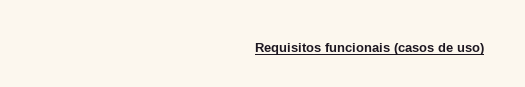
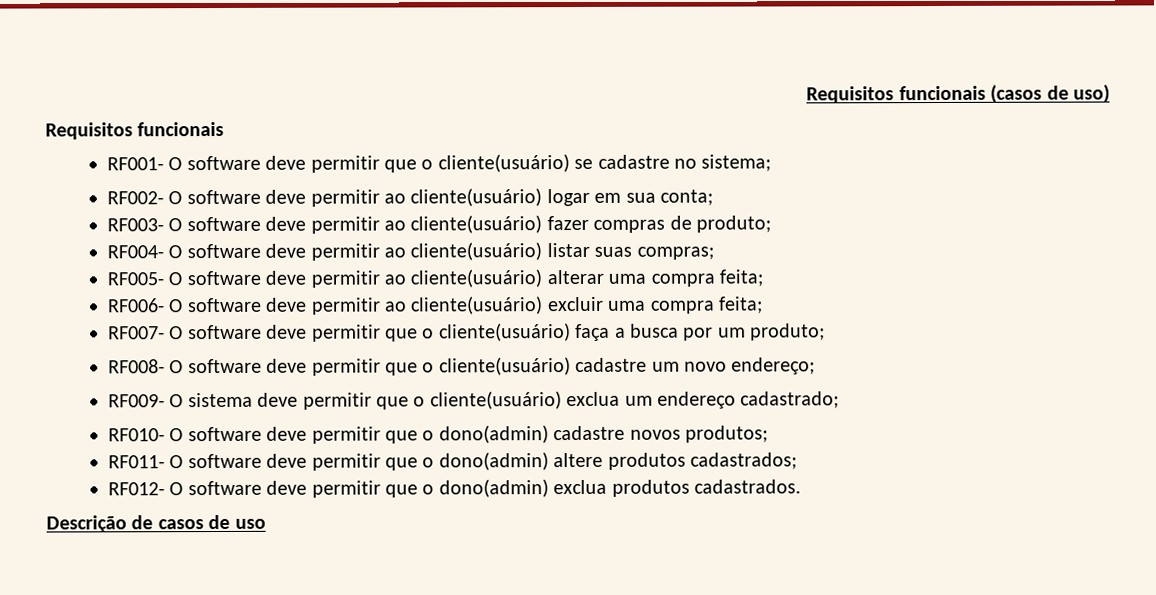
  Requisitos funcionais (casos de uso)
+ Requisitos funcionais
+ RF001- O software deve permitir que o cliente(usuário) se cadastre no sistema;
+ RF002- O software deve permitir ao cliente(usuário) logar em sua conta;
+ RF003- O software deve permitir ao cliente(usuário) fazer compras de produto;
+ RF004- O software deve permitir ao cliente(usuário) listar suas compras;
+ RF005- O software deve permitir ao cliente(usuário) alterar uma compra feita;
+ RF006- O software deve permitir ao cliente(usuário) excluir uma compra feita;
+ RF007- O software deve permitir que o cliente(usuário) faça a busca por um produto;
+ RF008- O software deve permitir que o cliente(usuário) cadastre um novo endereço;
+ RF009- O sistema deve permitir que o cliente(usuário) exclua um endereço cadastrado;
+ RF010- O software deve permitir que o dono(admin) cadastre novos produtos;
+ RF011- O software deve permitir que o dono(admin) altere produtos cadastrados;
+ RF012- O software deve permitir que o dono(admin) exclua produtos cadastrados.
+ Descrição de casos de uso

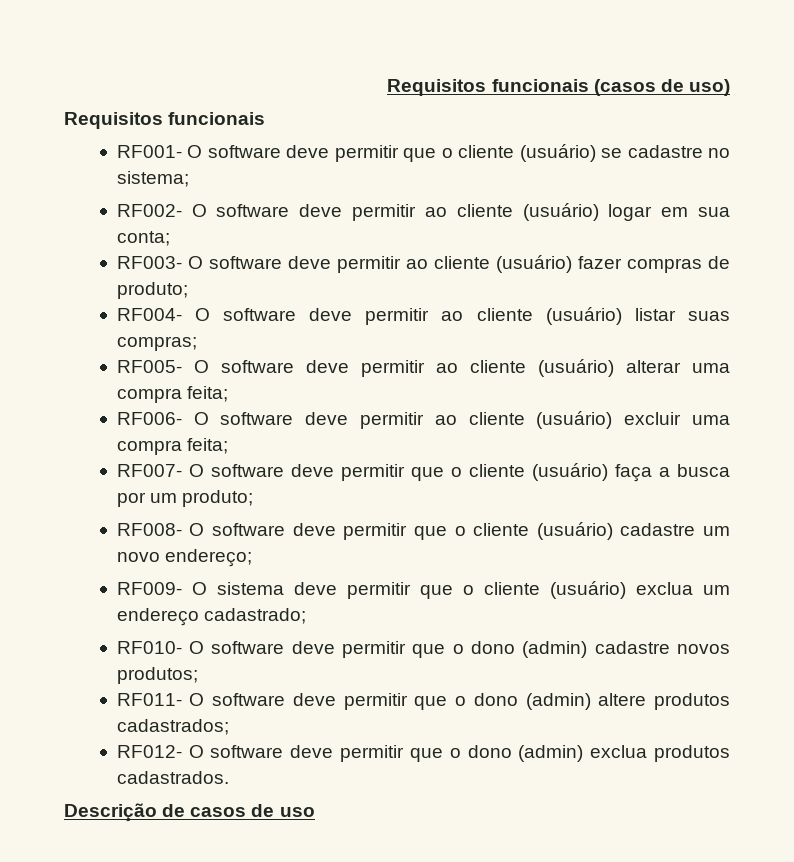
- RF001- O software deve permitir que o cliente(usuário) se cadastre no sistema;
+ RF001- O software deve permitir que o cliente (usuário) se cadastre no sistema;
- RF002- O software deve permitir ao cliente(usuário) logar em sua conta;
+ RF002- O software deve permitir ao cliente (usuário) logar em sua conta;
- RF003- O software deve permitir ao cliente(usuário) fazer compras de produto;
+ RF003- O software deve permitir ao cliente (usuário) fazer compras de produto;
- RF004- O software deve permitir ao cliente(usuário) listar suas compras;
+ RF004- O software deve permitir ao cliente (usuário) listar suas compras;
- RF005- O software deve permitir ao cliente(usuário) alterar uma compra feita;
+ RF005- O software deve permitir ao cliente (usuário) alterar uma compra feita;
- RF006- O software deve permitir ao cliente(usuário) excluir uma compra feita;
+ RF006- O software deve permitir ao cliente (usuário) excluir uma compra feita;
- RF007- O software deve permitir que o cliente(usuário) faça a busca por um produto;
+ RF007- O software deve permitir que o cliente (usuário) faça a busca por um produto;
- RF008- O software deve permitir que o cliente(usuário) cadastre um novo endereço;
+ RF008- O software deve permitir que o cliente (usuário) cadastre um novo endereço;
- RF009- O sistema deve permitir que o cliente(usuário) exclua um endereço cadastrado;
+ RF009- O sistema deve permitir que o cliente (usuário) exclua um endereço cadastrado;
- RF010- O software deve permitir que o dono(admin) cadastre novos produtos;
+ RF010- O software deve permitir que o dono (admin) cadastre novos produtos;
- RF011- O software deve permitir que o dono(admin) altere produtos cadastrados;
+ RF011- O software deve permitir que o dono (admin) altere produtos cadastrados;
- RF012- O software deve permitir que o dono(admin) exclua produtos cadastrados.
+ RF012- O software deve permitir que o dono (admin) exclua produtos cadastrados.

